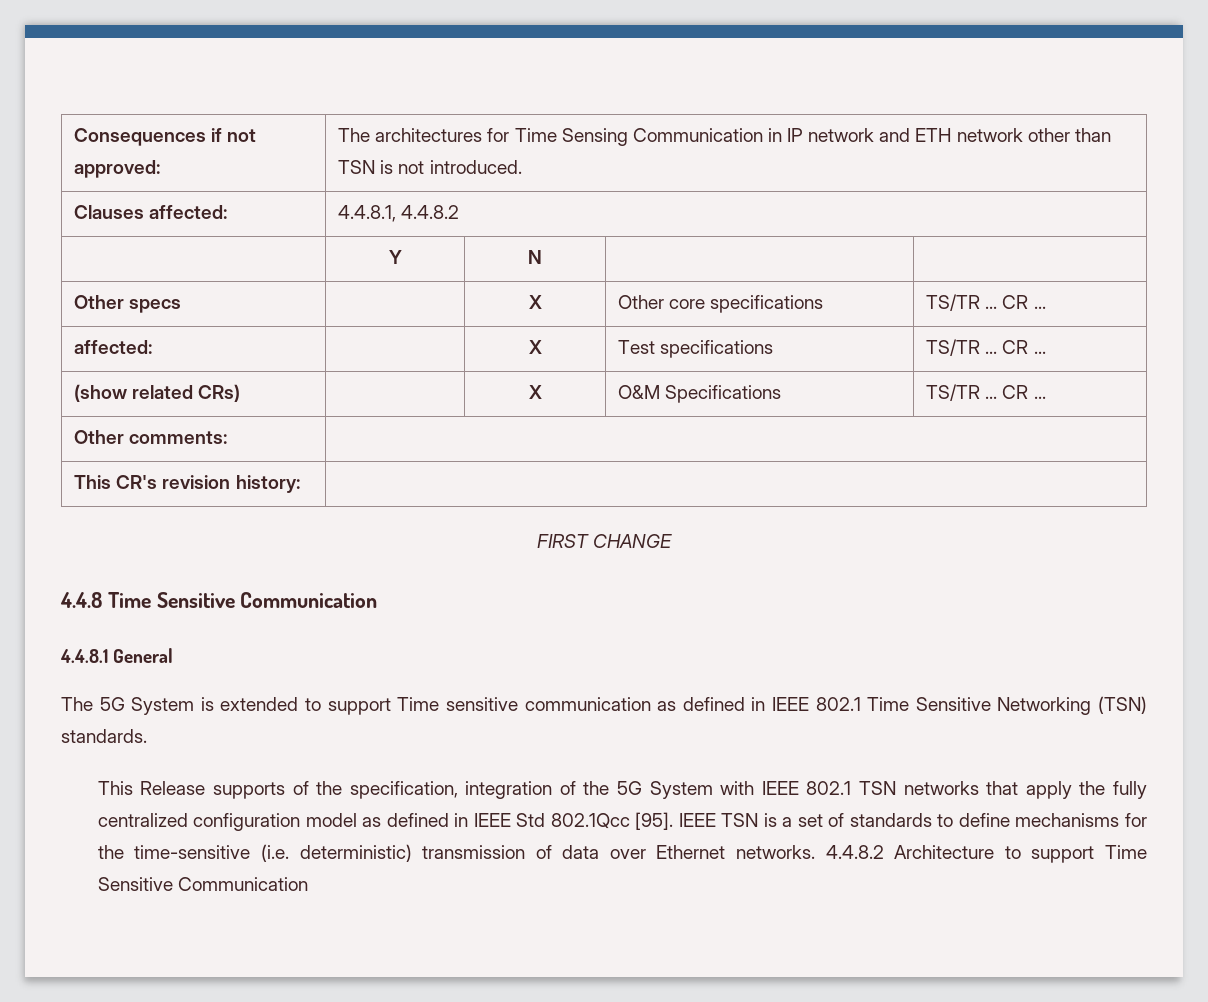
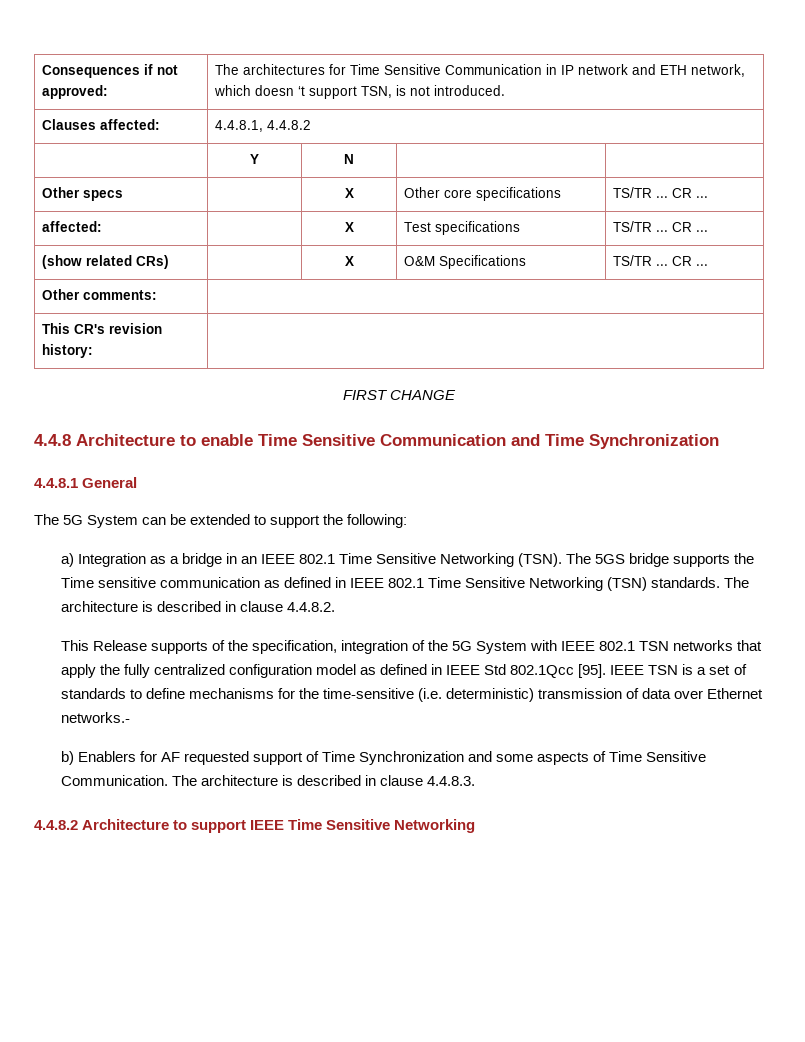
- Consequences if not approved: | The architectures for Time Sensing Communication in IP network and ETH network other than TSN is not introduced.
+ Consequences if not approved: | The architectures for Time Sensitive Communication in IP network and ETH network, which doesn ‘t support TSN, is not introduced.
- 4.4.8 Time Sensitive Communication
+ 4.4.8 Architecture to enable Time Sensitive Communication and Time Synchronization
- The 5G System is extended to support Time sensitive communication as defined in IEEE 802.1 Time Sensitive Networking (TSN) standards.
+ The 5G System can be extended to support the following:
+ a) Integration as a bridge in an IEEE 802.1 Time Sensitive Networking (TSN). The 5GS bridge supports the Time sensitive communication as defined in IEEE 802.1 Time Sensitive Networking (TSN) standards. The architecture is described in clause 4.4.8.2.
- IEEE TSN is a set of standards to define mechanisms for the time-sensitive (i.e. deterministic) transmission of data over Ethernet networks. 4.4.8.2 Architecture to support Time Sensitive Communication
+ IEEE TSN is a set of standards to define mechanisms for the time-sensitive (i.e. deterministic) transmission of data over Ethernet networks.-
+ b) Enablers for AF requested support of Time Synchronization and some aspects of Time Sensitive Communication. The architecture is described in clause 4.4.8.3.
+ 4.4.8.2 Architecture to support IEEE Time Sensitive Networking

